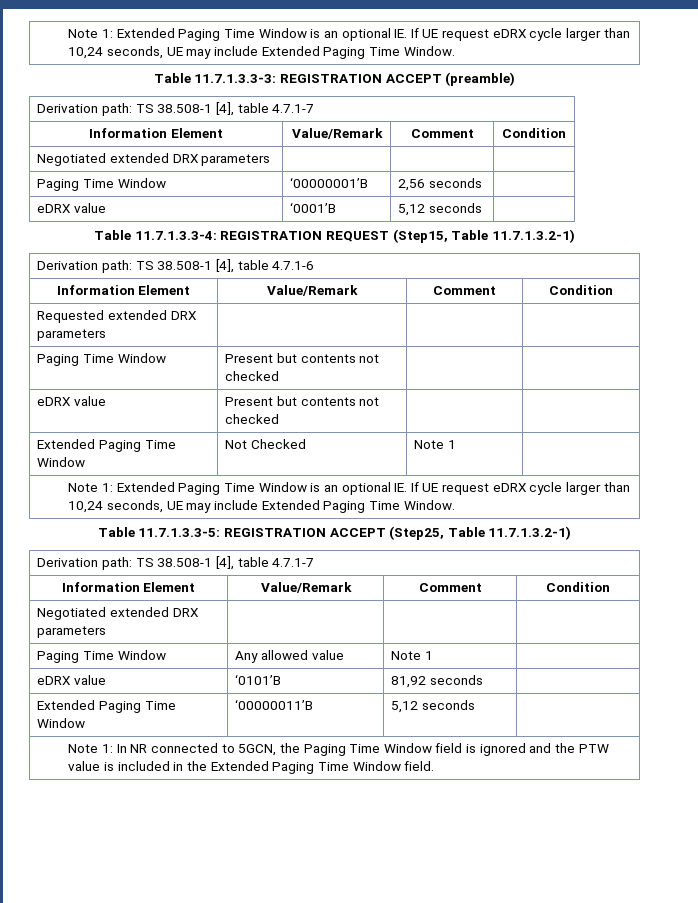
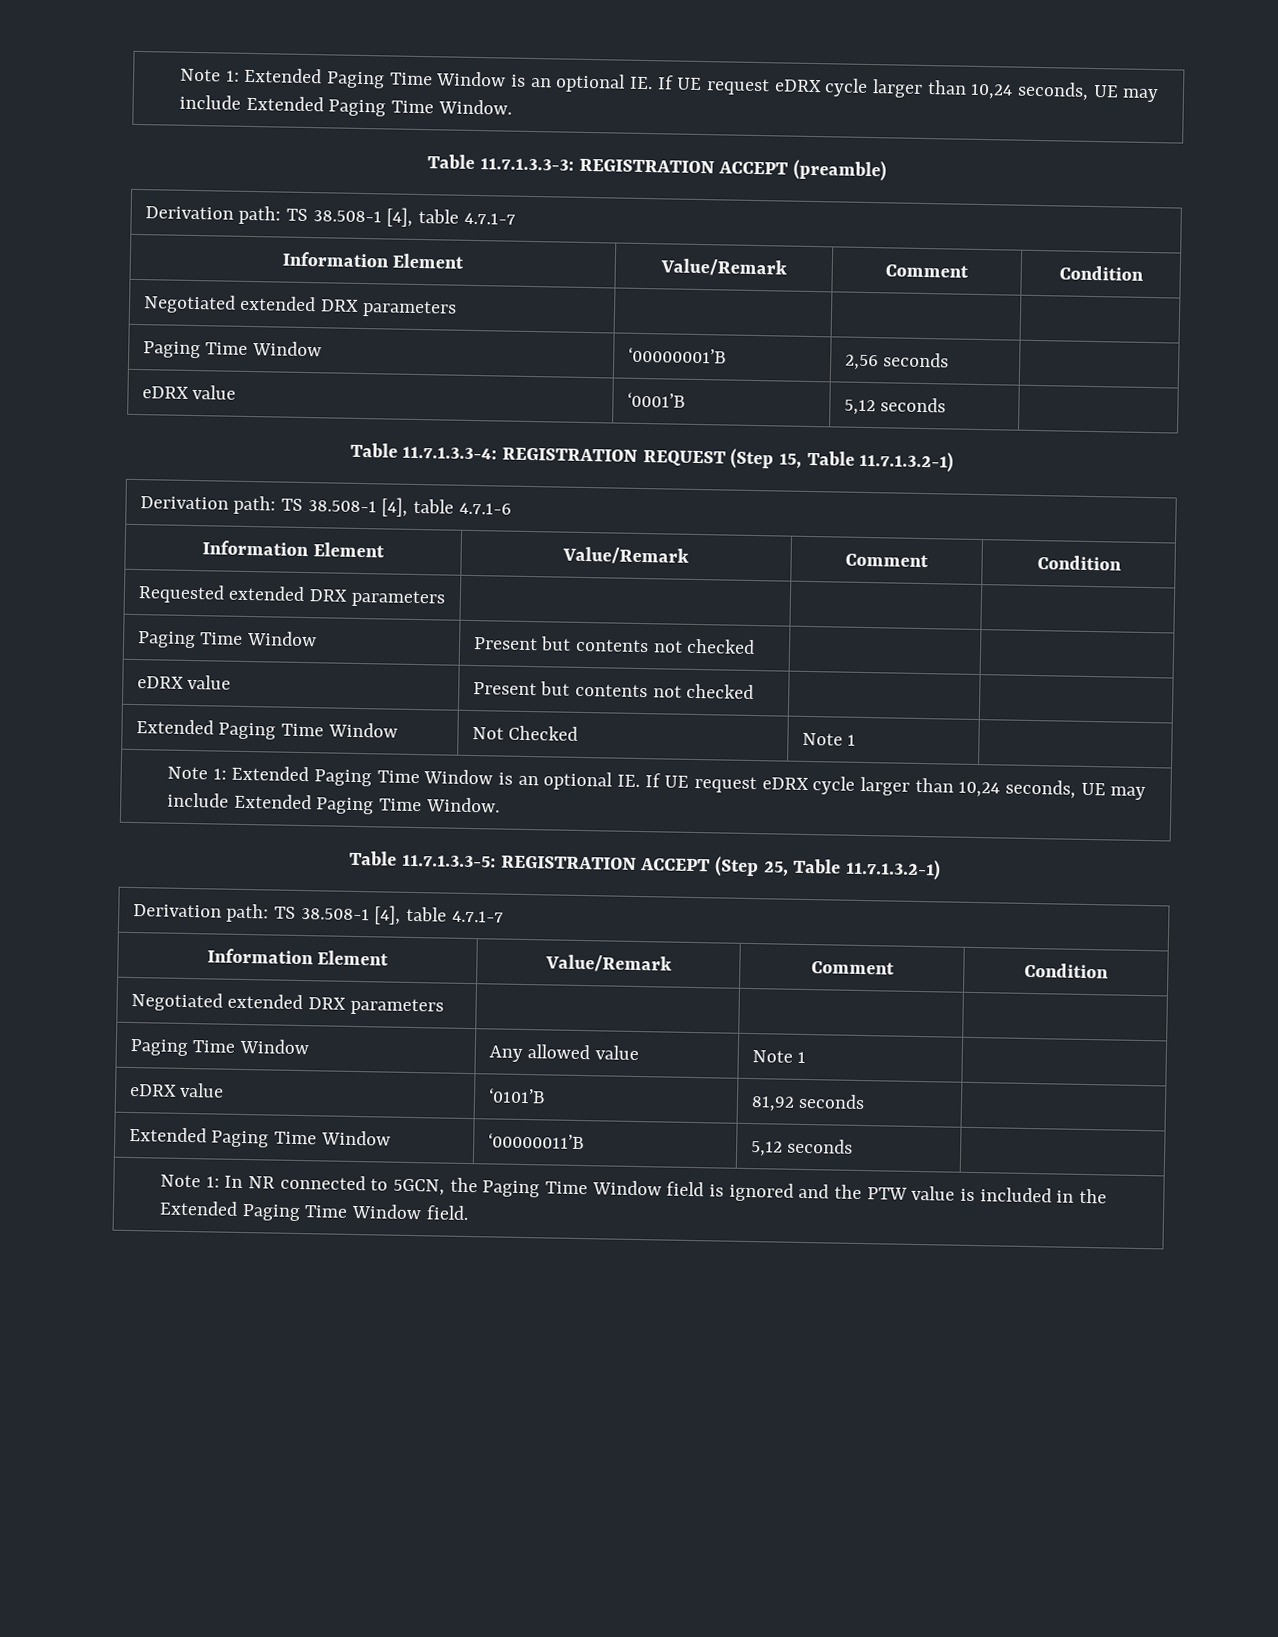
- Table 11.7.1.3.3-4: REGISTRATION REQUEST (Step15, Table 11.7.1.3.2-1)
+ Table 11.7.1.3.3-4: REGISTRATION REQUEST (Step 15, Table 11.7.1.3.2-1)
- Table 11.7.1.3.3-5: REGISTRATION ACCEPT (Step25, Table 11.7.1.3.2-1)
+ Table 11.7.1.3.3-5: REGISTRATION ACCEPT (Step 25, Table 11.7.1.3.2-1)

